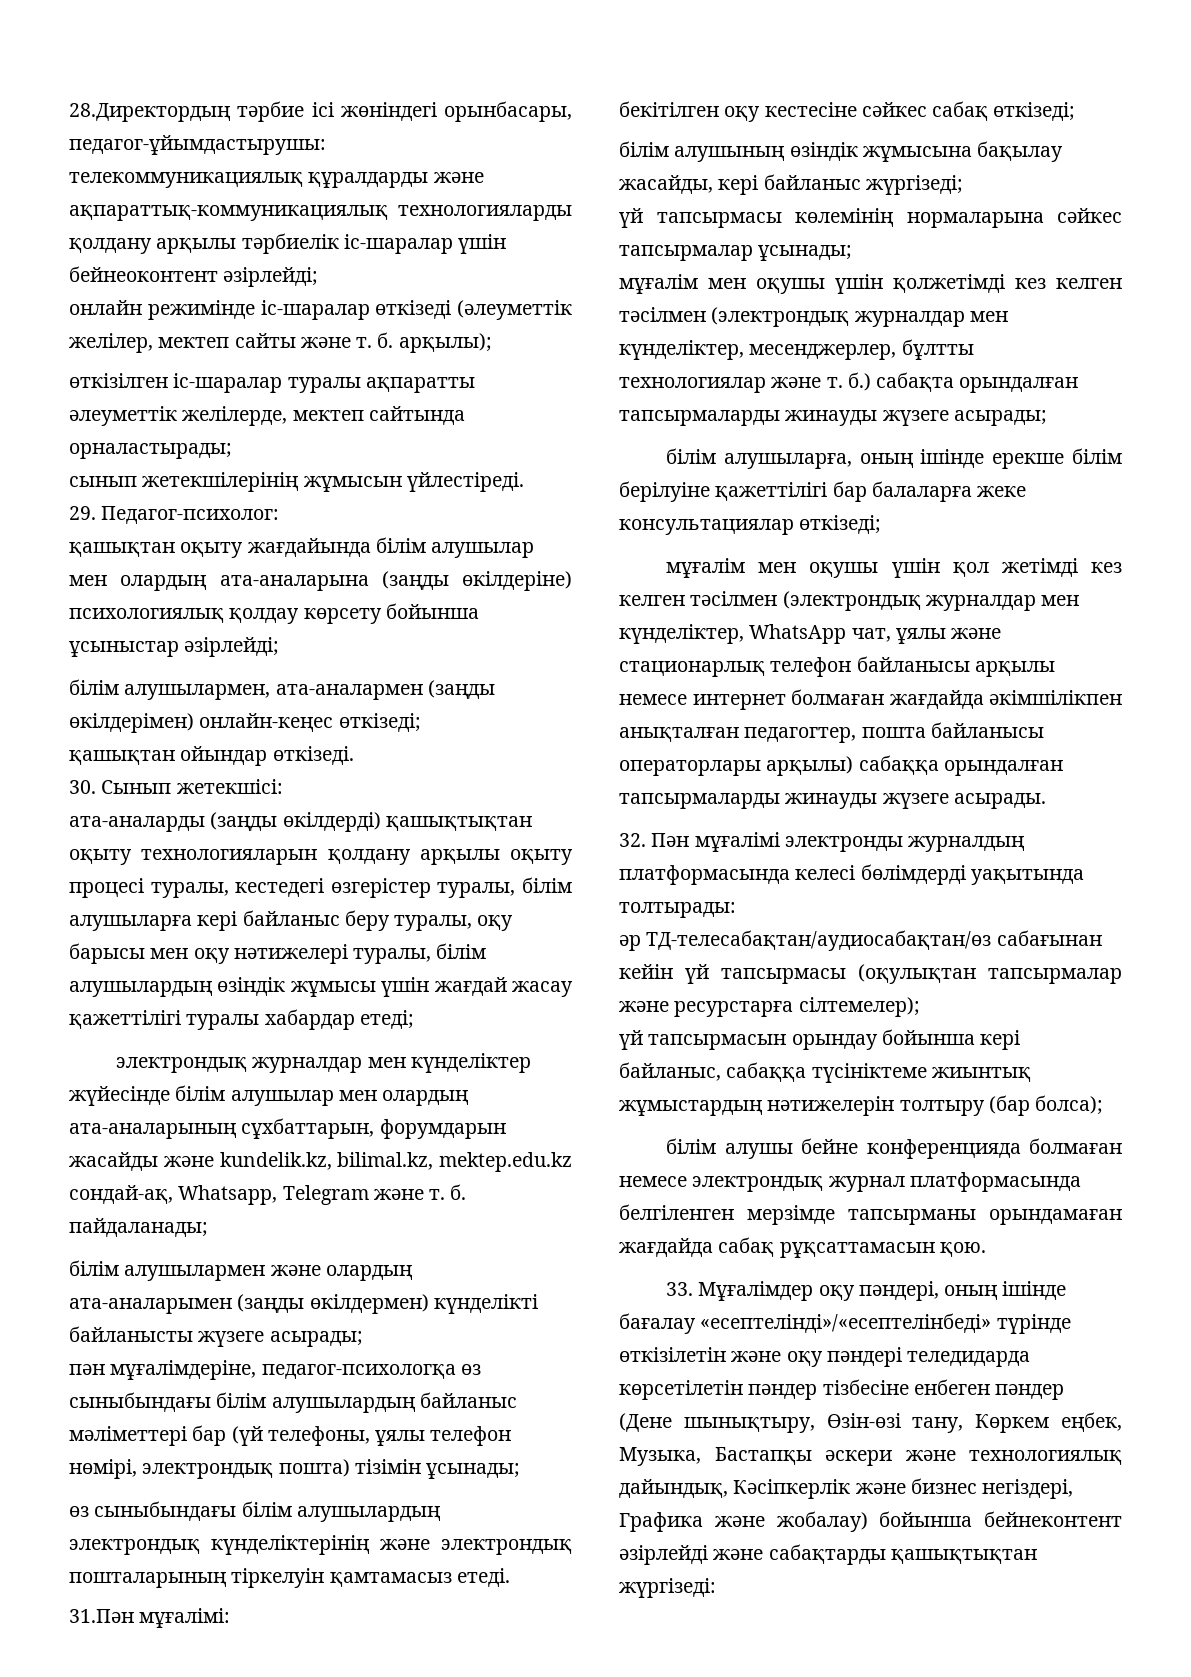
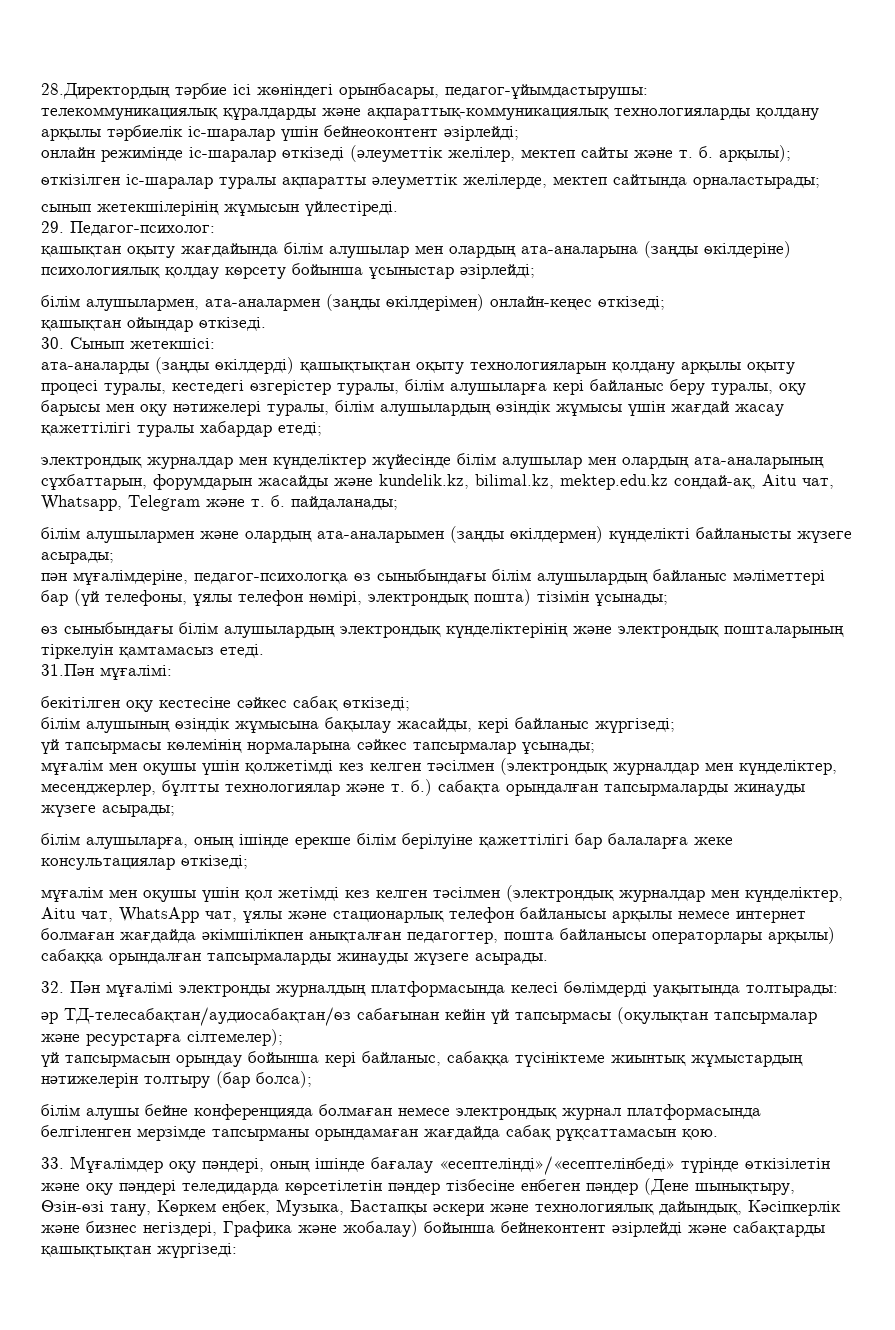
- электрондық журналдар мен күнделіктер жүйесінде білім алушылар мен олардың ата-аналарының сұхбаттарын, форумдарын жасайды және kundelik.kz, bilimal.kz, mektep.edu.kz сондай-ақ, Whatsapp, Telegram және т. б. пайдаланады;
+ электрондық журналдар мен күнделіктер жүйесінде білім алушылар мен олардың ата-аналарының сұхбаттарын, форумдарын жасайды және kundelik.kz, bilimal.kz, mektep.edu.kz сондай-ақ, Aitu чат, Whatsapp, Telegram және т. б. пайдаланады;
- мұғалім мен оқушы үшін қол жетімді кез келген тәсілмен (электрондық журналдар мен күнделіктер, WhatsApp чат, ұялы және стационарлық телефон байланысы арқылы немесе интернет болмаған жағдайда әкімшілікпен анықталған педагогтер, пошта байланысы операторлары арқылы) сабаққа орындалған тапсырмаларды жинауды жүзеге асырады.
+ мұғалім мен оқушы үшін қол жетімді кез келген тәсілмен (электрондық журналдар мен күнделіктер, Aitu чат, WhatsApp чат, ұялы және стационарлық телефон байланысы арқылы немесе интернет болмаған жағдайда әкімшілікпен анықталған педагогтер, пошта байланысы операторлары арқылы) сабаққа орындалған тапсырмаларды жинауды жүзеге асырады.

